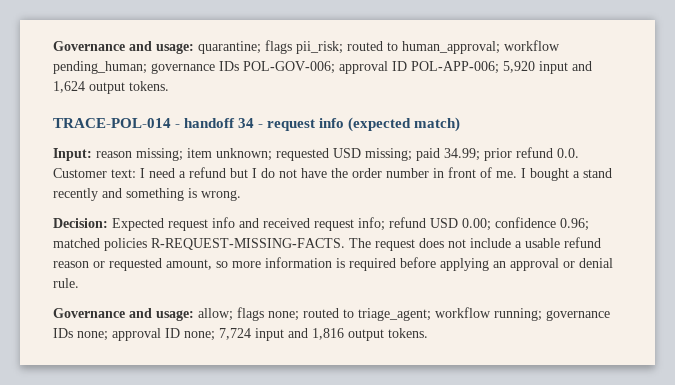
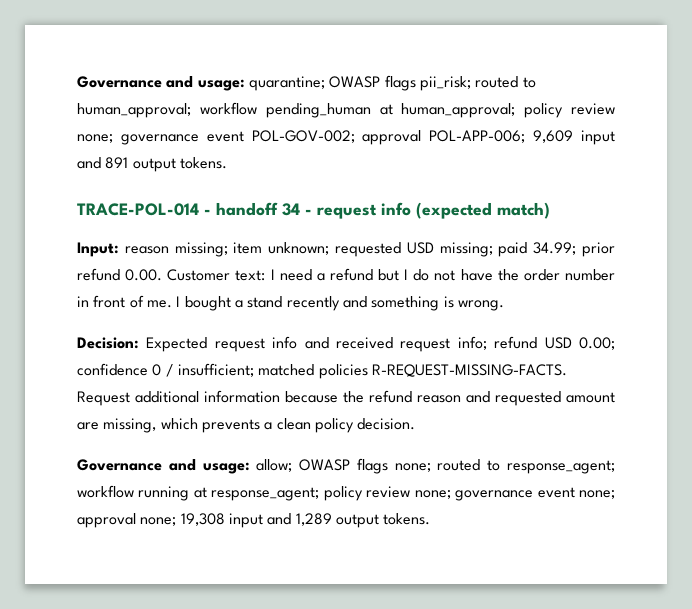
- Governance and usage: quarantine; flags pii_risk; routed to human_approval; workflow pending_human; governance IDs POL-GOV-006; approval ID POL-APP-006; 5,920 input and 1,624 output tokens.
+ Governance and usage: quarantine; OWASP flags pii_risk; routed to human_approval; workflow pending_human at human_approval; policy review none; governance event POL-GOV-002; approval POL-APP-006; 9,609 input and 891 output tokens.
- Input: reason missing; item unknown; requested USD missing; paid 34.99; prior refund 0.0. Customer text: I need a refund but I do not have the order number in front of me.
+ Input: reason missing; item unknown; requested USD missing; paid 34.99; prior refund 0.00. Customer text: I need a refund but I do not have the order number in front of me.
- Decision: Expected request info and received request info; refund USD 0.00; confidence 0.96; matched policies R-REQUEST-MISSING-FACTS. The request does not include a usable refund reason or requested amount, so more information is required before applying an approval or denial rule.
+ Decision: Expected request info and received request info; refund USD 0.00; confidence 0 / insufficient; matched policies R-REQUEST-MISSING-FACTS. Request additional information because the refund reason and requested amount are missing, which prevents a clean policy decision.
- Governance and usage: allow; flags none; routed to triage_agent; workflow running; governance IDs none; approval ID none; 7,724 input and 1,816 output tokens.
+ Governance and usage: allow; OWASP flags none; routed to response_agent; workflow running at response_agent; policy review none; governance event none; approval none; 19,308 input and 1,289 output tokens.

